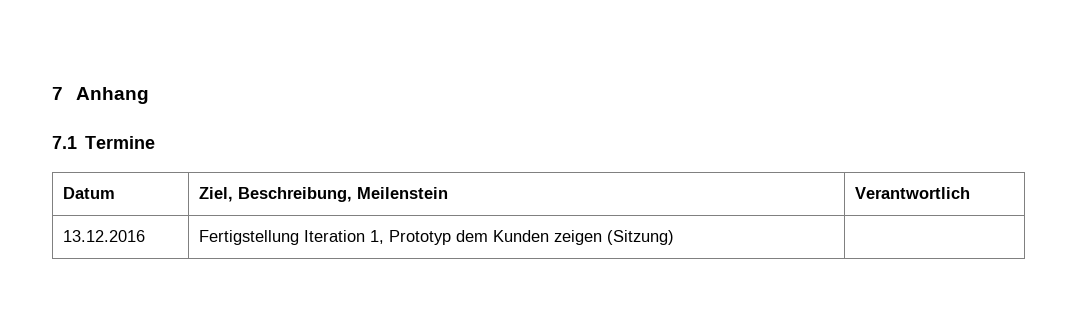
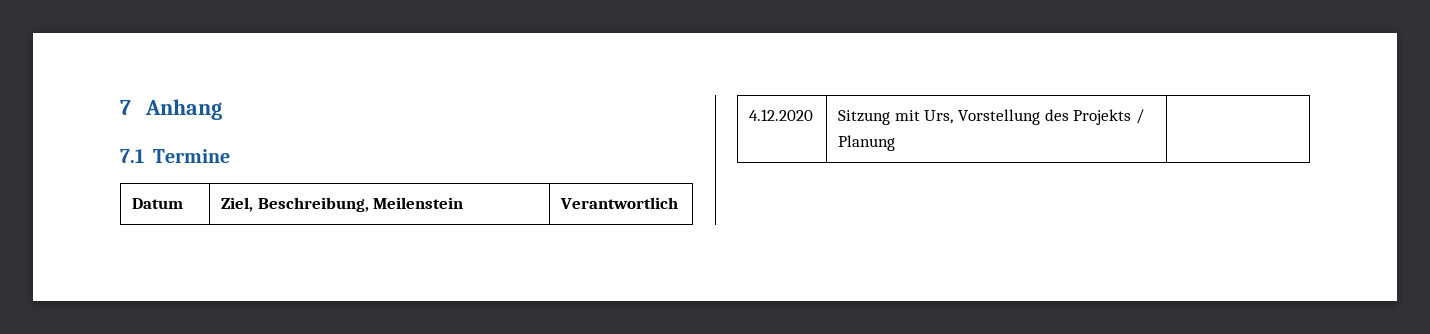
- 13.12.2016 | Fertigstellung Iteration 1, Prototyp dem Kunden zeigen (Sitzung) |
+ 4.12.2020 | Sitzung mit Urs, Vorstellung des Projekts / Planung |

